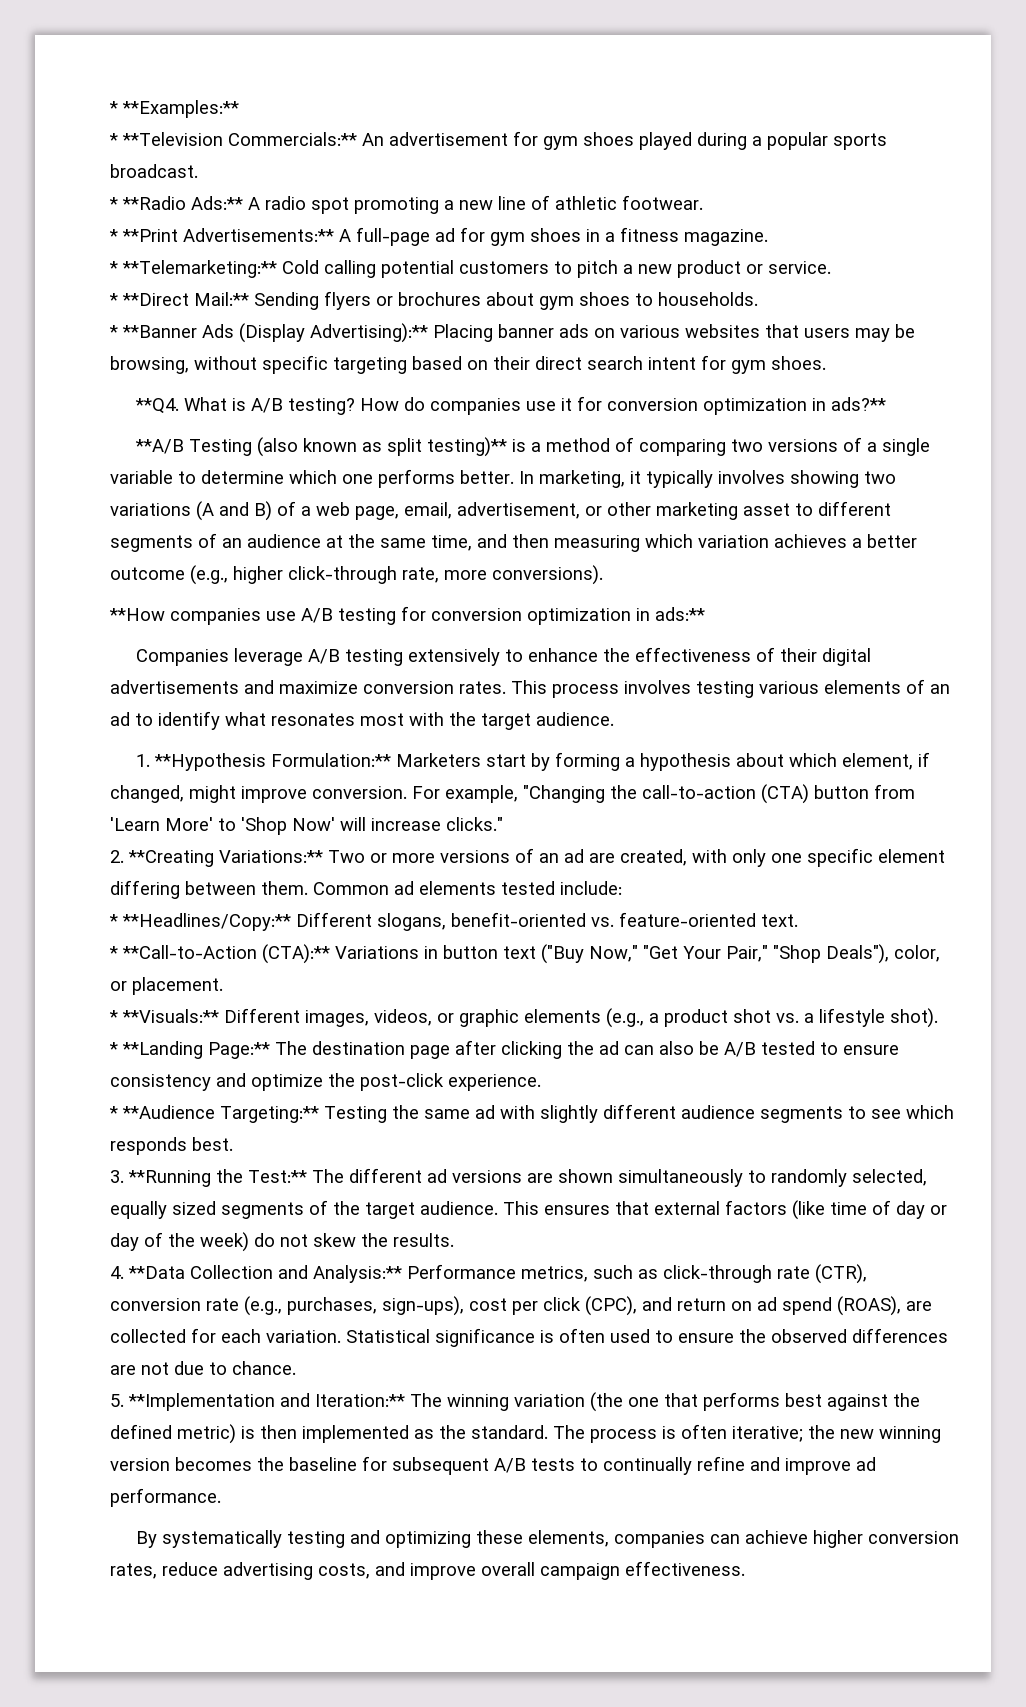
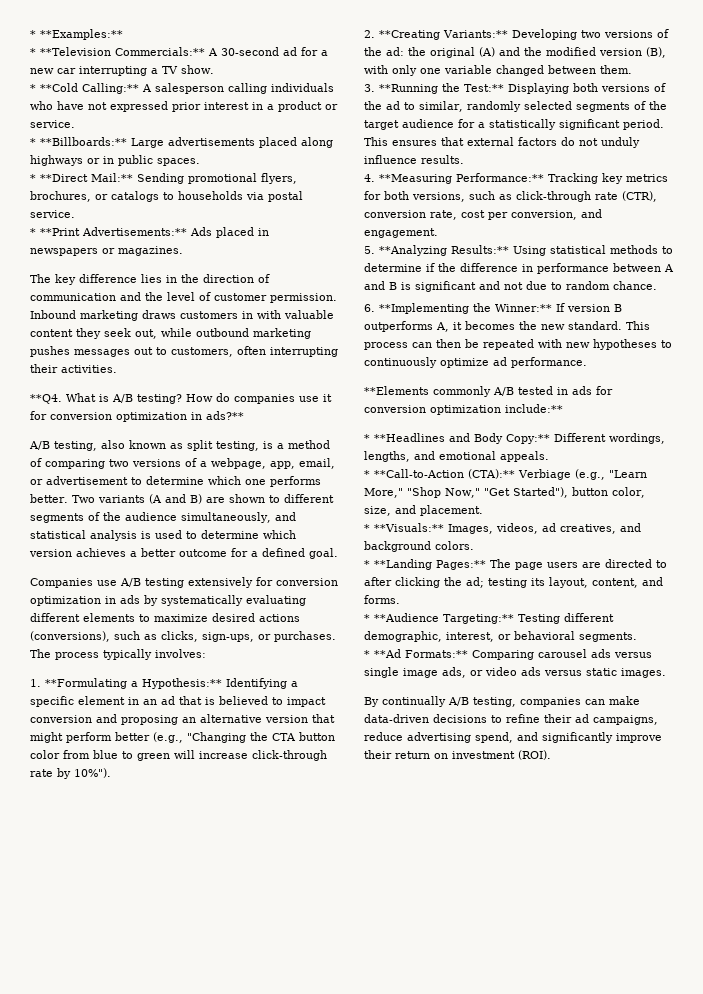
- * **Television Commercials:** An advertisement for gym shoes played during a popular sports broadcast.
- * **Radio Ads:** A radio spot promoting a new line of athletic footwear.
- * **Print Advertisements:** A full-page ad for gym shoes in a fitness magazine.
- * **Telemarketing:** Cold calling potential customers to pitch a new product or service.
- * **Direct Mail:** Sending flyers or brochures about gym shoes to households.
- * **Banner Ads (Display Advertising):** Placing banner ads on various websites that users may be browsing, without specific targeting based on their direct search intent for gym shoes.
+ * **Television Commercials:** A 30-second ad for a new car interrupting a TV show.
+ * **Cold Calling:** A salesperson calling individuals who have not expressed prior interest in a product or service.
+ * **Billboards:** Large advertisements placed along highways or in public spaces.
+ * **Direct Mail:** Sending promotional flyers, brochures, or catalogs to households via postal service.
+ * **Print Advertisements:** Ads placed in newspapers or magazines.
+ The key difference lies in the direction of communication and the level of customer permission. Inbound marketing draws customers in with valuable content they seek out, while outbound marketing pushes messages out to customers, often interrupting their activities.
- **A/B Testing (also known as split testing)** is a method of comparing two versions of a single variable to determine which one performs better.
+ A/B testing, also known as split testing, is a method of comparing two versions of a webpage, app, email, or advertisement to determine which one performs better.
- In marketing, it typically involves showing two variations (A and B) of a web page, email, advertisement, or other marketing asset to different segments of an audience at the same time, and then measuring which variation achieves a better outcome (e.g., higher click-through rate, more conversions).
- **How companies use A/B testing for conversion optimization in ads:**
- Companies leverage A/B testing extensively to enhance the effectiveness of their digital advertisements and maximize conversion rates. This process involves testing various elements of an ad to identify what resonates most with the target audience.
- 1. **Hypothesis Formulation:** Marketers start by forming a hypothesis about which element, if changed, might improve conversion. For example, "Changing the call-to-action (CTA) button from 'Learn More' to 'Shop Now' will increase clicks."
- 2. **Creating Variations:** Two or more versions of an ad are created, with only one specific element differing between them. Common ad elements tested include:
- * **Headlines/Copy:** Different slogans, benefit-oriented vs. feature-oriented text.
- * **Call-to-Action (CTA):** Variations in button text ("Buy Now," "Get Your Pair," "Shop Deals"), color, or placement.
- * **Visuals:** Different images, videos, or graphic elements (e.g., a product shot vs. a lifestyle shot).
- * **Landing Page:** The destination page after clicking the ad can also be A/B tested to ensure consistency and optimize the post-click experience.
- * **Audience Targeting:** Testing the same ad with slightly different audience segments to see which responds best.
- 3. **Running the Test:** The different ad versions are shown simultaneously to randomly selected, equally sized segments of the target audience.
+ Two variants (A and B) are shown to different segments of the audience simultaneously, and statistical analysis is used to determine which version achieves a better outcome for a defined goal.
+ Companies use A/B testing extensively for conversion optimization in ads by systematically evaluating different elements to maximize desired actions (conversions), such as clicks, sign-ups, or purchases. The process typically involves:
+ 1. **Formulating a Hypothesis:** Identifying a specific element in an ad that is believed to impact conversion and proposing an alternative version that might perform better (e.g., "Changing the CTA button color from blue to green will increase click-through rate by 10%").
+ 2. **Creating Variants:** Developing two versions of the ad: the original (A) and the modified version (B), with only one variable changed between them.
+ 3. **Running the Test:** Displaying both versions of the ad to similar, randomly selected segments of the target audience for a statistically significant period.
- This ensures that external factors (like time of day or day of the week) do not skew the results.
- 4. **Data Collection and Analysis:** Performance metrics, such as click-through rate (CTR), conversion rate (e.g., purchases, sign-ups), cost per click (CPC), and return on ad spend (ROAS), are collected for each variation. Statistical significance is often used to ensure the observed differences are not due to chance.
+ This ensures that external factors do not unduly influence results.
+ 4. **Measuring Performance:** Tracking key metrics for both versions, such as click-through rate (CTR), conversion rate, cost per conversion, and engagement.
+ 5. **Analyzing Results:** Using statistical methods to determine if the difference in performance between A and B is significant and not due to random chance.
- 5. **Implementation and Iteration:** The winning variation (the one that performs best against the defined metric) is then implemented as the standard. The process is often iterative; the new winning version becomes the baseline for subsequent A/B tests to continually refine and improve ad performance.
- By systematically testing and optimizing these elements, companies can achieve higher conversion rates, reduce advertising costs, and improve overall campaign effectiveness.
+ 6. **Implementing the Winner:** If version B outperforms A, it becomes the new standard. This process can then be repeated with new hypotheses to continuously optimize ad performance.
+ **Elements commonly A/B tested in ads for conversion optimization include:**
+ * **Headlines and Body Copy:** Different wordings, lengths, and emotional appeals.
+ * **Call-to-Action (CTA):** Verbiage (e.g., "Learn More," "Shop Now," "Get Started"), button color, size, and placement.
+ * **Visuals:** Images, videos, ad creatives, and background colors.
+ * **Landing Pages:** The page users are directed to after clicking the ad; testing its layout, content, and forms.
+ * **Audience Targeting:** Testing different demographic, interest, or behavioral segments.
+ * **Ad Formats:** Comparing carousel ads versus single image ads, or video ads versus static images.
+ By continually A/B testing, companies can make data-driven decisions to refine their ad campaigns, reduce advertising spend, and significantly improve their return on investment (ROI).

